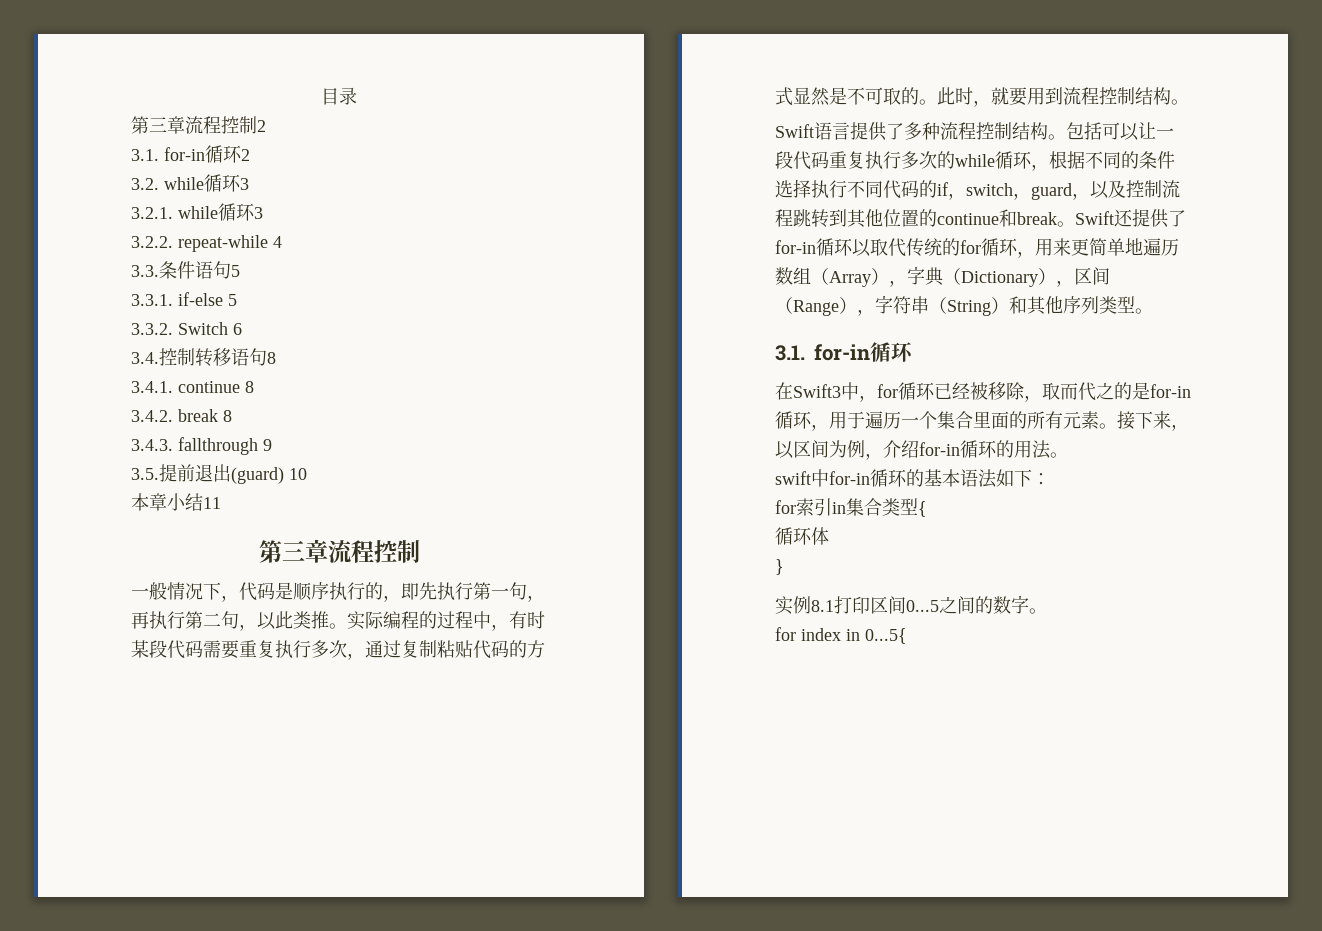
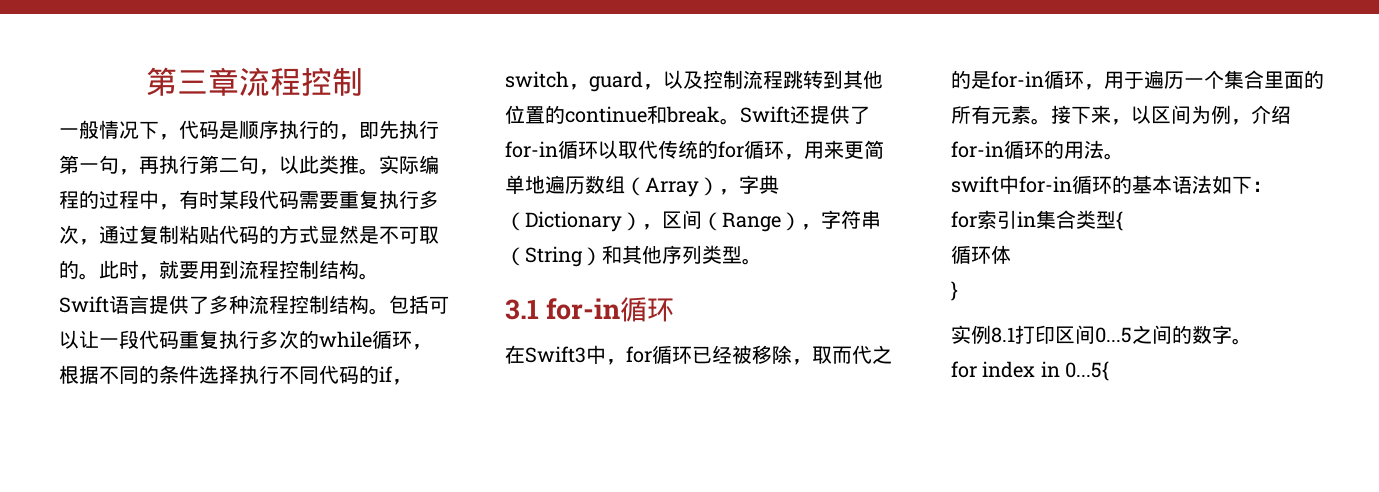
- 目录
- 第三章流程控制2
- 3.1. for-in循环2
- 3.2. while循环3
- 3.2.1. while循环3
- 3.2.2. repeat-while 4
- 3.3.条件语句5
- 3.3.1. if-else 5
- 3.3.2. Switch 6
- 3.4.控制转移语句8
- 3.4.1. continue 8
- 3.4.2. break 8
- 3.4.3. fallthrough 9
- 3.5.提前退出(guard) 10
- 本章小结11
  Swift还提供了for-in循环以取代传统的for循环，用来更简单地遍历数组（Array），字典（Dictionary），区间（Range），字符串（String）和其他序列类型。
- 3.1. for-in循环
+ 3.1 for-in循环

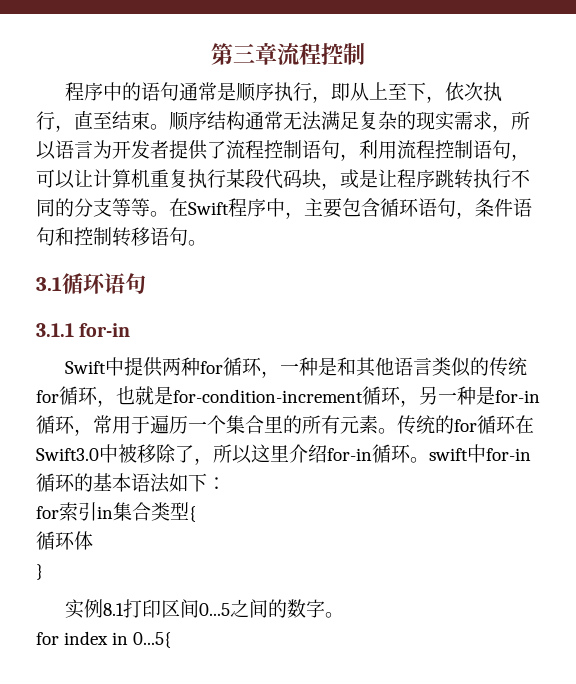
- 一般情况下，代码是顺序执行的，即先执行第一句，再执行第二句，以此类推。实际编程的过程中，有时某段代码需要重复执行多次，通过复制粘贴代码的方式显然是不可取的。此时，就要用到流程控制结构。
- Swift语言提供了多种流程控制结构。包括可以让一段代码重复执行多次的while循环，根据不同的条件选择执行不同代码的if，switch，guard，以及控制流程跳转到其他位置的continue和break。Swift还提供了for-in循环以取代传统的for循环，用来更简单地遍历数组（Array），字典（Dictionary），区间（Range），字符串（String）和其他序列类型。
- 3.1 for-in循环
- 在Swift3中，for循环已经被移除，取而代之的是for-in循环，用于遍历一个集合里面的所有元素。
+ 程序中的语句通常是顺序执行，即从上至下，依次执行，直至结束。顺序结构通常无法满足复杂的现实需求，所以语言为开发者提供了流程控制语句，利用流程控制语句，可以让计算机重复执行某段代码块，或是让程序跳转执行不同的分支等等。在Swift程序中，主要包含循环语句，条件语句和控制转移语句。
+ 3.1循环语句
+ 3.1.1 for-in
+ Swift中提供两种for循环，一种是和其他语言类似的传统for循环，也就是for-condition-increment循环，另一种是for-in循环，常用于遍历一个集合里的所有元素。
- 接下来，以区间为例，介绍for-in循环的用法。
- swift中for-in循环的基本语法如下：
+ 传统的for循环在Swift3.0中被移除了，所以这里介绍for-in循环。swift中for-in循环的基本语法如下：

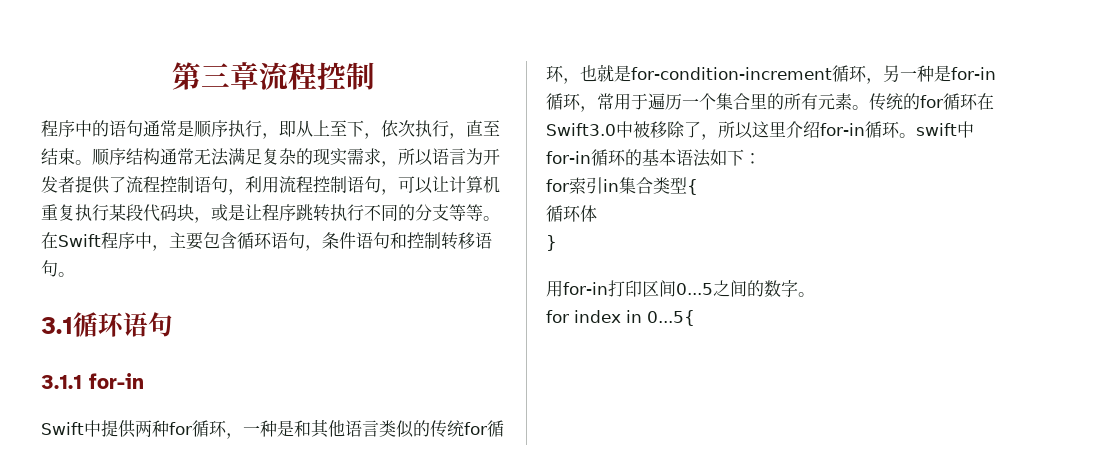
- 实例8.1打印区间0...5之间的数字。
+ 用for-in打印区间0...5之间的数字。

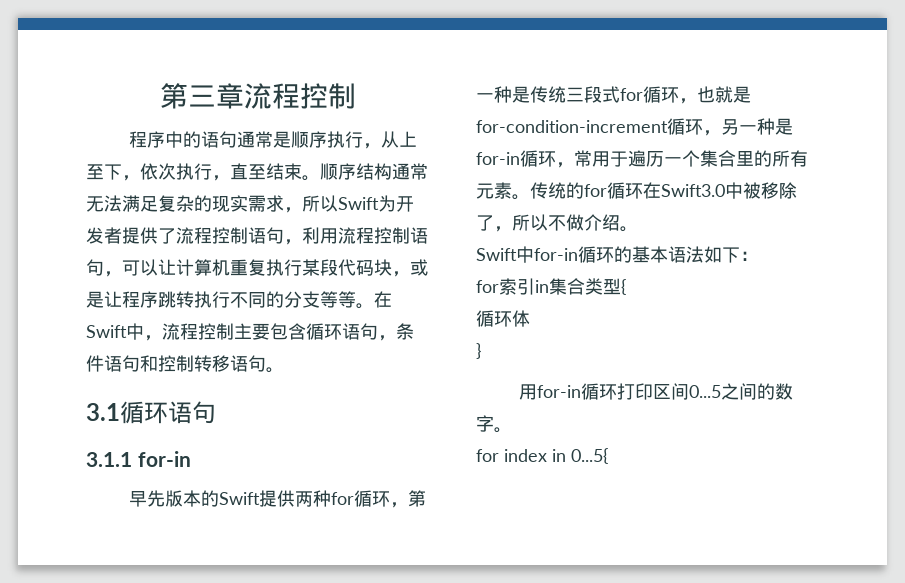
- 程序中的语句通常是顺序执行，即从上至下，依次执行，直至结束。
+ 程序中的语句通常是顺序执行，从上至下，依次执行，直至结束。
- 顺序结构通常无法满足复杂的现实需求，所以语言为开发者提供了流程控制语句，利用流程控制语句，可以让计算机重复执行某段代码块，或是让程序跳转执行不同的分支等等。
+ 顺序结构通常无法满足复杂的现实需求，所以Swift为开发者提供了流程控制语句，利用流程控制语句，可以让计算机重复执行某段代码块，或是让程序跳转执行不同的分支等等。
- 在Swift程序中，主要包含循环语句，条件语句和控制转移语句。
+ 在Swift中，流程控制主要包含循环语句，条件语句和控制转移语句。
- Swift中提供两种for循环，一种是和其他语言类似的传统for循环，也就是for-condition-increment循环，另一种是for-in循环，常用于遍历一个集合里的所有元素。
+ 早先版本的Swift提供两种for循环，第一种是传统三段式for循环，也就是for-condition-increment循环，另一种是for-in循环，常用于遍历一个集合里的所有元素。
- 传统的for循环在Swift3.0中被移除了，所以这里介绍for-in循环。swift中for-in循环的基本语法如下：
+ 传统的for循环在Swift3.0中被移除了，所以不做介绍。
+ Swift中for-in循环的基本语法如下：
- 用for-in打印区间0...5之间的数字。
+ 用for-in循环打印区间0...5之间的数字。

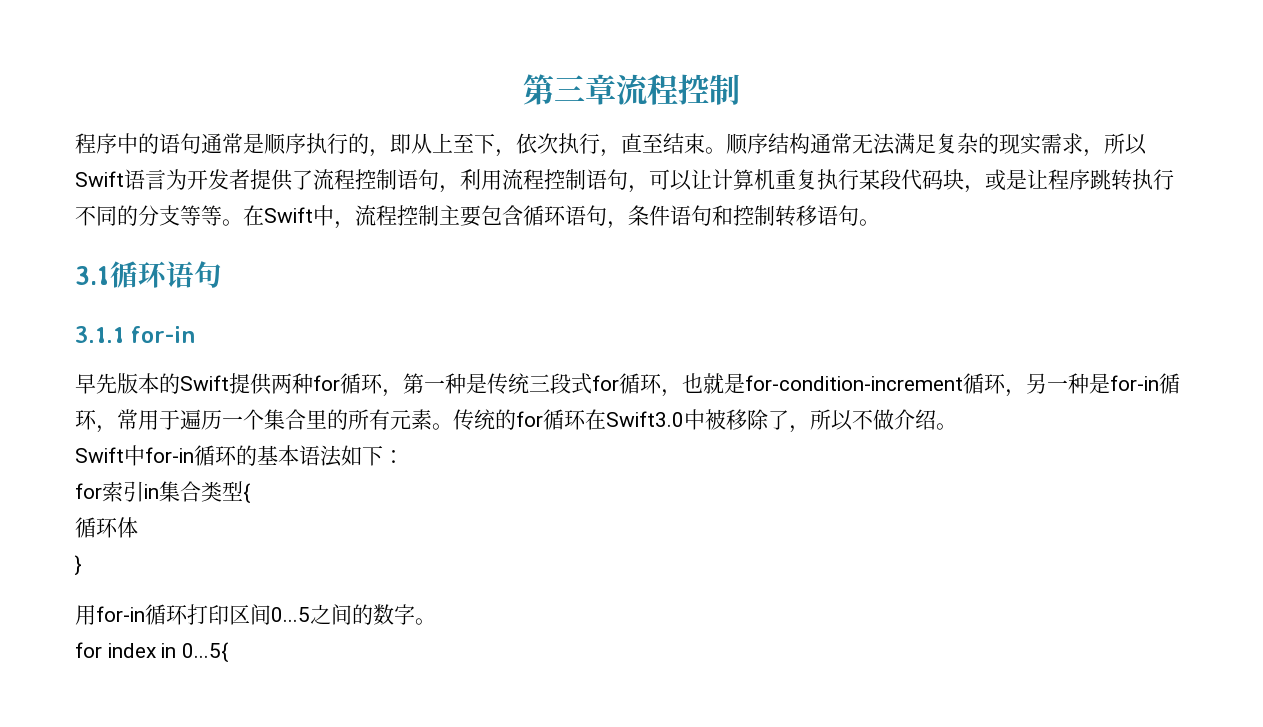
- 程序中的语句通常是顺序执行，从上至下，依次执行，直至结束。
+ 程序中的语句通常是顺序执行的，即从上至下，依次执行，直至结束。
- 顺序结构通常无法满足复杂的现实需求，所以Swift为开发者提供了流程控制语句，利用流程控制语句，可以让计算机重复执行某段代码块，或是让程序跳转执行不同的分支等等。
+ 顺序结构通常无法满足复杂的现实需求，所以Swift语言为开发者提供了流程控制语句，利用流程控制语句，可以让计算机重复执行某段代码块，或是让程序跳转执行不同的分支等等。

